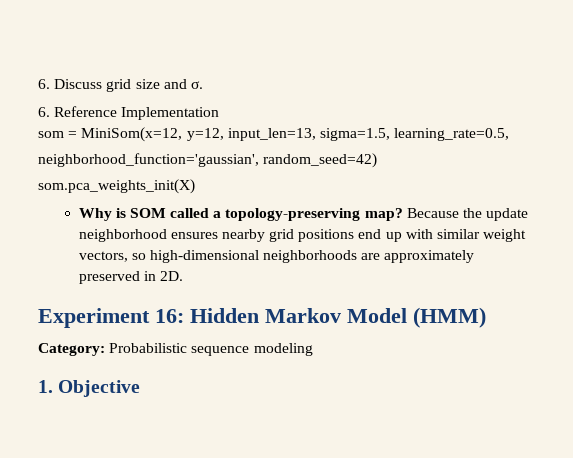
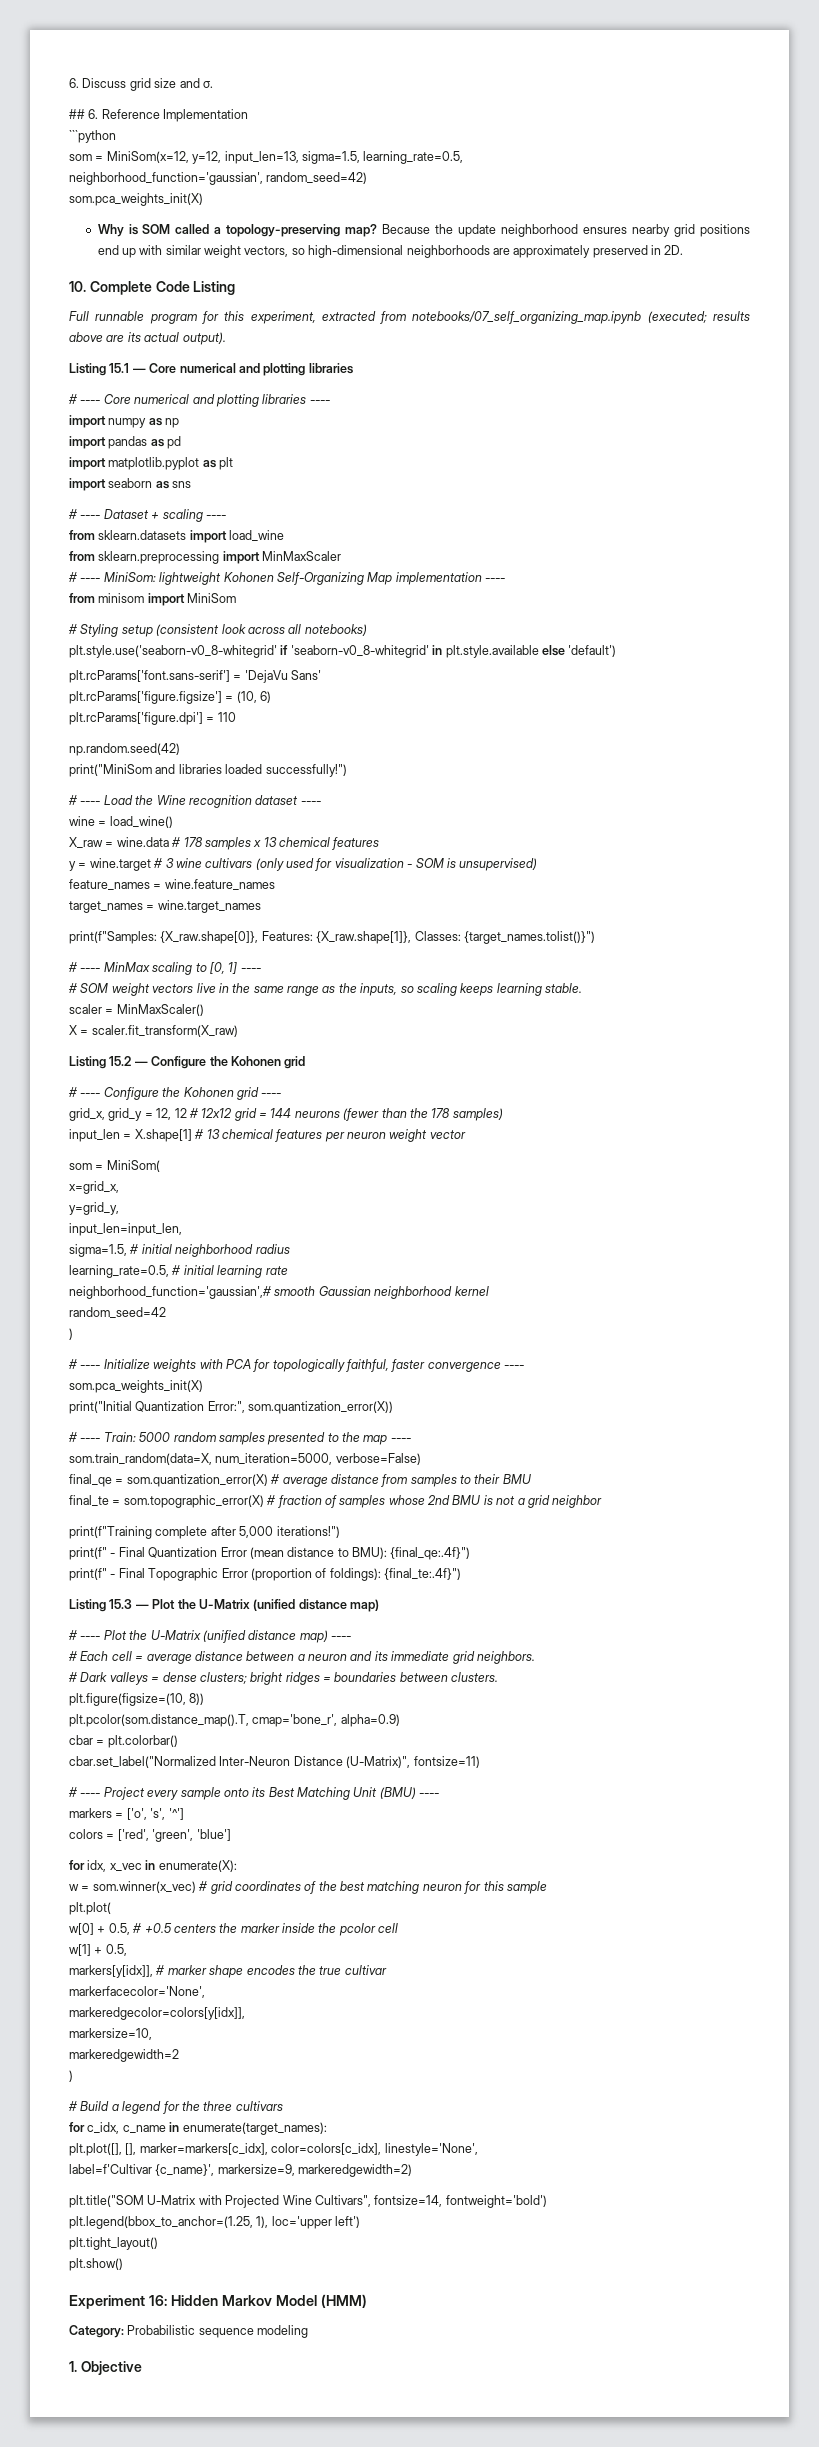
- 6. Reference Implementation
+ ## 6. Reference Implementation
+ ```python
+ 10. Complete Code Listing
+ Full runnable program for this experiment, extracted from notebooks/07_self_organizing_map.ipynb (executed; results above are its actual output).
+ Listing 15.1 — Core numerical and plotting libraries
+ # ---- Core numerical and plotting libraries ----
+ import numpy as np
+ import pandas as pd
+ import matplotlib.pyplot as plt
+ import seaborn as sns
+ # ---- Dataset + scaling ----
+ from sklearn.datasets import load_wine
+ from sklearn.preprocessing import MinMaxScaler
+ # ---- MiniSom: lightweight Kohonen Self-Organizing Map implementation ----
+ from minisom import MiniSom
+ # Styling setup (consistent look across all notebooks)
+ plt.style.use('seaborn-v0_8-whitegrid' if 'seaborn-v0_8-whitegrid' in plt.style.available else 'default')
+ plt.rcParams['font.sans-serif'] = 'DejaVu Sans'
+ plt.rcParams['figure.figsize'] = (10, 6)
+ plt.rcParams['figure.dpi'] = 110
+ np.random.seed(42)
+ print("MiniSom and libraries loaded successfully!")
+ # ---- Load the Wine recognition dataset ----
+ wine = load_wine()
+ X_raw = wine.data # 178 samples x 13 chemical features
+ y = wine.target # 3 wine cultivars (only used for visualization - SOM is unsupervised)
+ feature_names = wine.feature_names
+ target_names = wine.target_names
+ print(f"Samples: {X_raw.shape[0]}, Features: {X_raw.shape[1]}, Classes: {target_names.tolist()}")
+ # ---- MinMax scaling to [0, 1] ----
+ # SOM weight vectors live in the same range as the inputs, so scaling keeps learning stable.
+ scaler = MinMaxScaler()
+ X = scaler.fit_transform(X_raw)
+ Listing 15.2 — Configure the Kohonen grid
+ # ---- Configure the Kohonen grid ----
+ grid_x, grid_y = 12, 12 # 12x12 grid = 144 neurons (fewer than the 178 samples)
+ input_len = X.shape[1] # 13 chemical features per neuron weight vector
+ som = MiniSom(
+ x=grid_x,
+ y=grid_y,
+ input_len=input_len,
+ sigma=1.5, # initial neighborhood radius
+ learning_rate=0.5, # initial learning rate
+ neighborhood_function='gaussian',# smooth Gaussian neighborhood kernel
+ random_seed=42
+ )
+ # ---- Initialize weights with PCA for topologically faithful, faster convergence ----
+ som.pca_weights_init(X)
+ print("Initial Quantization Error:", som.quantization_error(X))
+ # ---- Train: 5000 random samples presented to the map ----
+ som.train_random(data=X, num_iteration=5000, verbose=False)
+ final_qe = som.quantization_error(X) # average distance from samples to their BMU
+ final_te = som.topographic_error(X) # fraction of samples whose 2nd BMU is not a grid neighbor
+ print(f"Training complete after 5,000 iterations!")
+ print(f" - Final Quantization Error (mean distance to BMU): {final_qe:.4f}")
+ print(f" - Final Topographic Error (proportion of foldings): {final_te:.4f}")
+ Listing 15.3 — Plot the U-Matrix (unified distance map)
+ # ---- Plot the U-Matrix (unified distance map) ----
+ # Each cell = average distance between a neuron and its immediate grid neighbors.
+ # Dark valleys = dense clusters; bright ridges = boundaries between clusters.
+ plt.figure(figsize=(10, 8))
+ plt.pcolor(som.distance_map().T, cmap='bone_r', alpha=0.9)
+ cbar = plt.colorbar()
+ cbar.set_label("Normalized Inter-Neuron Distance (U-Matrix)", fontsize=11)
+ # ---- Project every sample onto its Best Matching Unit (BMU) ----
+ markers = ['o', 's', '^']
+ colors = ['red', 'green', 'blue']
+ for idx, x_vec in enumerate(X):
+ w = som.winner(x_vec) # grid coordinates of the best matching neuron for this sample
+ plt.plot(
+ w[0] + 0.5, # +0.5 centers the marker inside the pcolor cell
+ w[1] + 0.5,
+ markers[y[idx]], # marker shape encodes the true cultivar
+ markerfacecolor='None',
+ markeredgecolor=colors[y[idx]],
+ markersize=10,
+ markeredgewidth=2
+ )
+ # Build a legend for the three cultivars
+ for c_idx, c_name in enumerate(target_names):
+ plt.plot([], [], marker=markers[c_idx], color=colors[c_idx], linestyle='None',
+ label=f'Cultivar {c_name}', markersize=9, markeredgewidth=2)
+ plt.title("SOM U-Matrix with Projected Wine Cultivars", fontsize=14, fontweight='bold')
+ plt.legend(bbox_to_anchor=(1.25, 1), loc='upper left')
+ plt.tight_layout()
+ plt.show()

